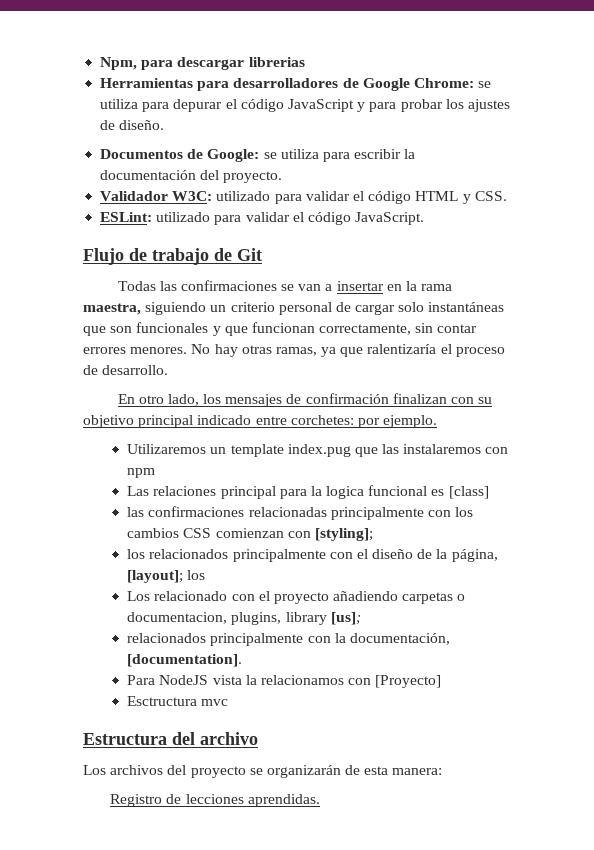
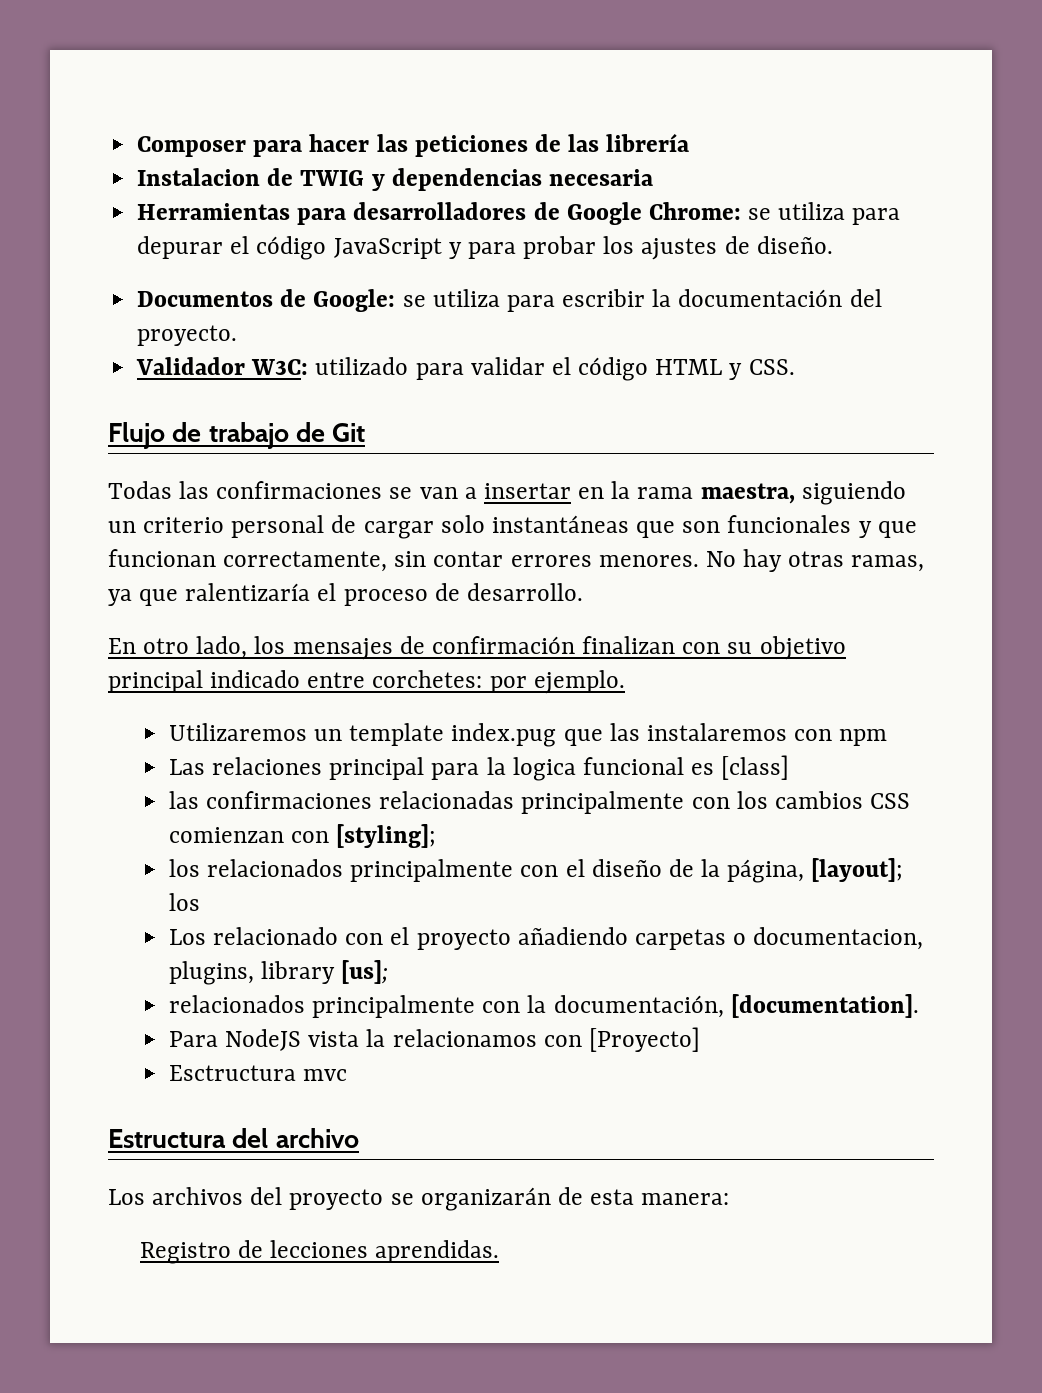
- Npm, para descargar librerias
+ Composer para hacer las peticiones de las librería
+ Instalacion de TWIG y dependencias necesaria
- ESLint: utilizado para validar el código JavaScript.

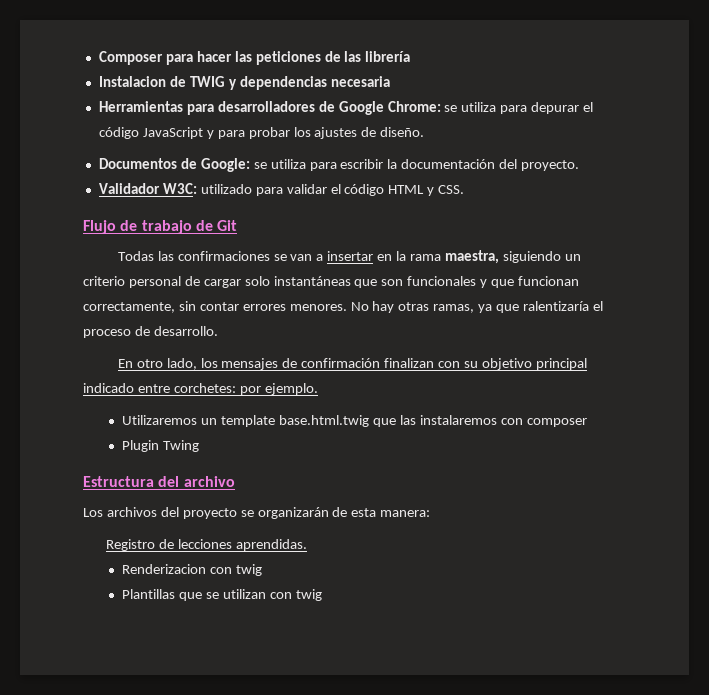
- Utilizaremos un template index.pug que las instalaremos con npm
- Las relaciones principal para la logica funcional es [class]
- las confirmaciones relacionadas principalmente con los cambios CSS comienzan con [styling];
- los relacionados principalmente con el diseño de la página, [layout]; los
- Los relacionado con el proyecto añadiendo carpetas o documentacion, plugins, library [us];
- relacionados principalmente con la documentación, [documentation].
- Para NodeJS vista la relacionamos con [Proyecto]
- Esctructura mvc
+ Utilizaremos un template base.html.twig que las instalaremos con composer
+ Plugin Twing
+ Renderizacion con twig
+ Plantillas que se utilizan con twig

